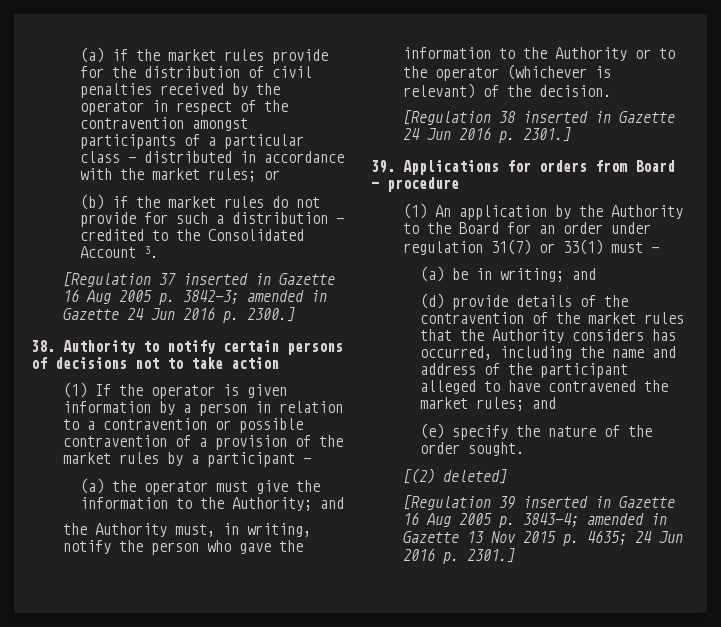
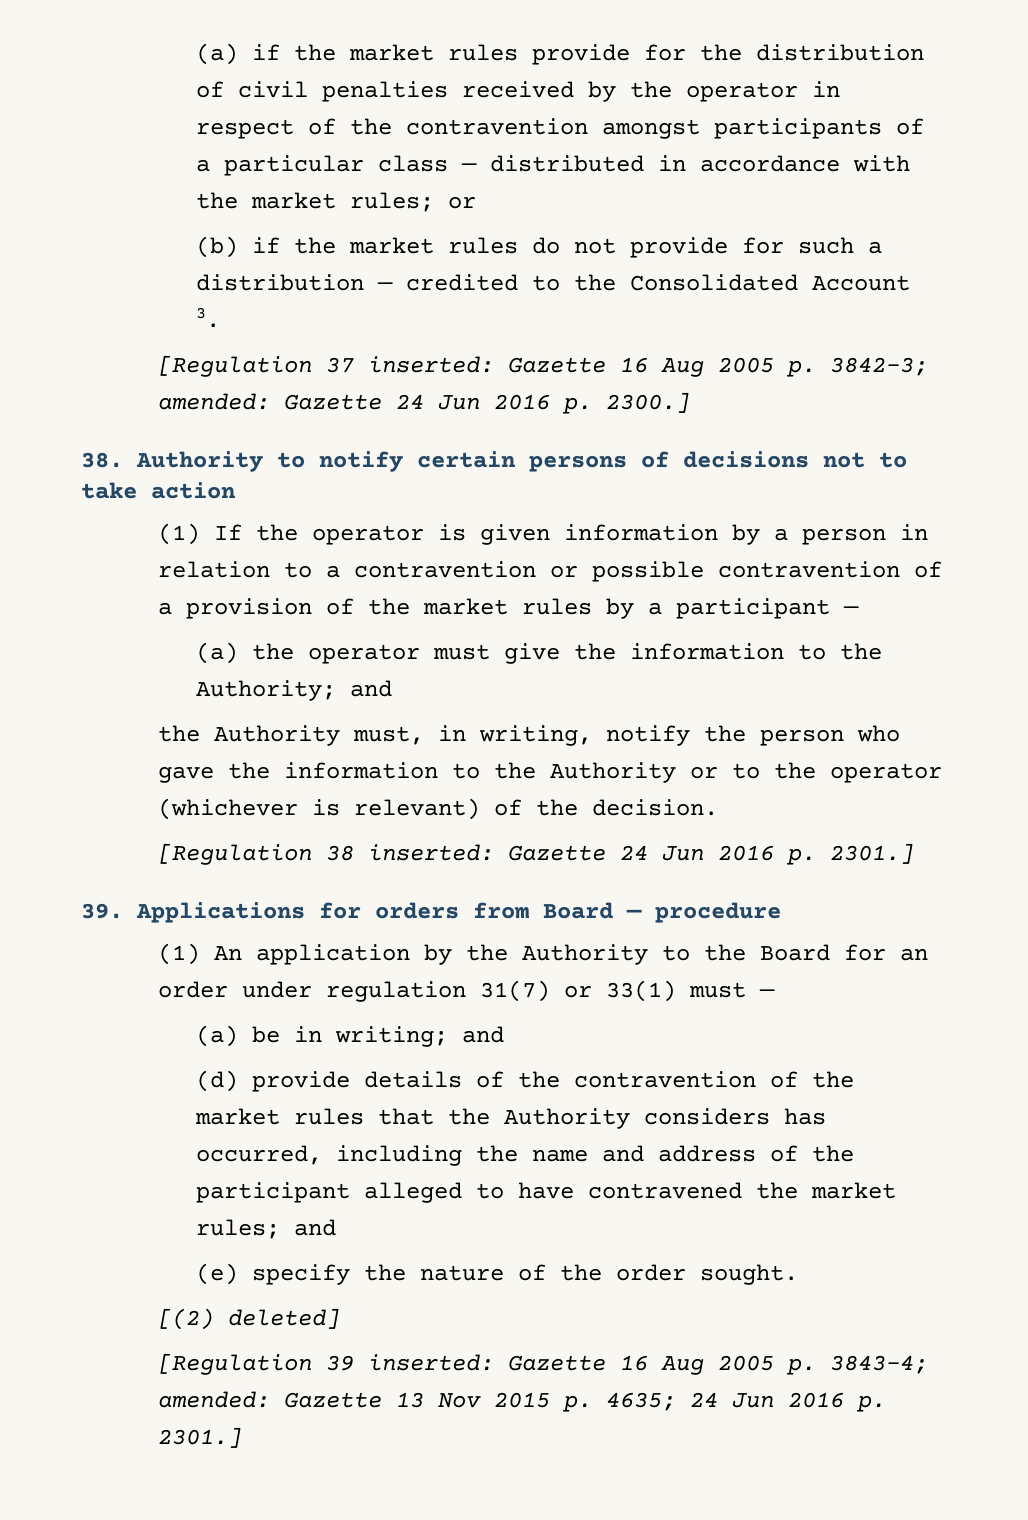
- [Regulation 37 inserted in Gazette 16 Aug 2005 p. 3842-3; amended in Gazette 24 Jun 2016 p. 2300.]
+ [Regulation 37 inserted: Gazette 16 Aug 2005 p. 3842-3; amended: Gazette 24 Jun 2016 p. 2300.]
- [Regulation 38 inserted in Gazette 24 Jun 2016 p. 2301.]
+ [Regulation 38 inserted: Gazette 24 Jun 2016 p. 2301.]
- [Regulation 39 inserted in Gazette 16 Aug 2005 p. 3843-4; amended in Gazette 13 Nov 2015 p. 4635; 24 Jun 2016 p. 2301.]
+ [Regulation 39 inserted: Gazette 16 Aug 2005 p. 3843-4; amended: Gazette 13 Nov 2015 p. 4635; 24 Jun 2016 p. 2301.]

